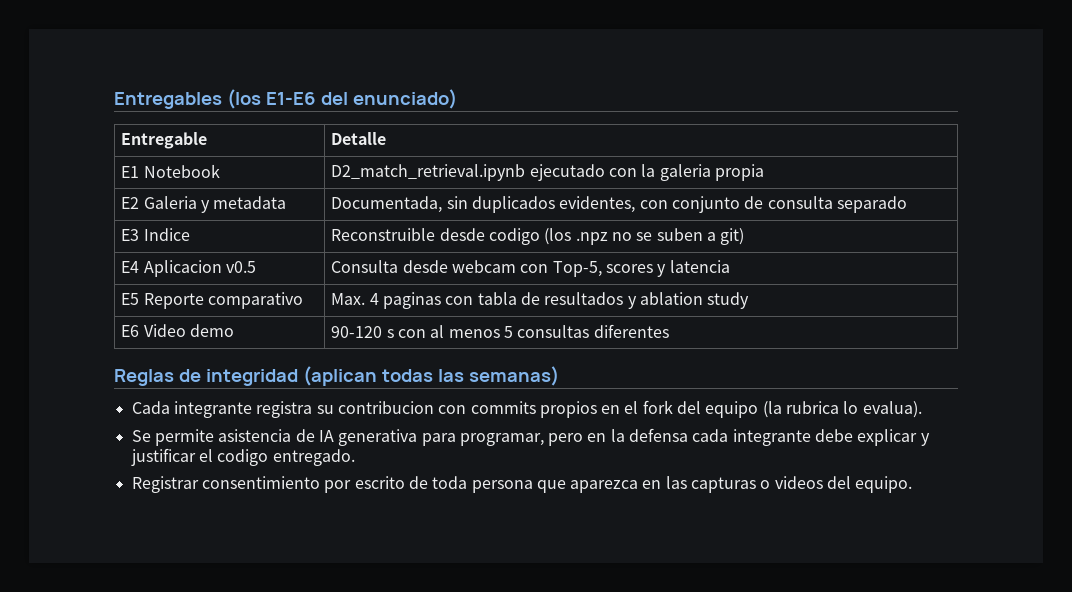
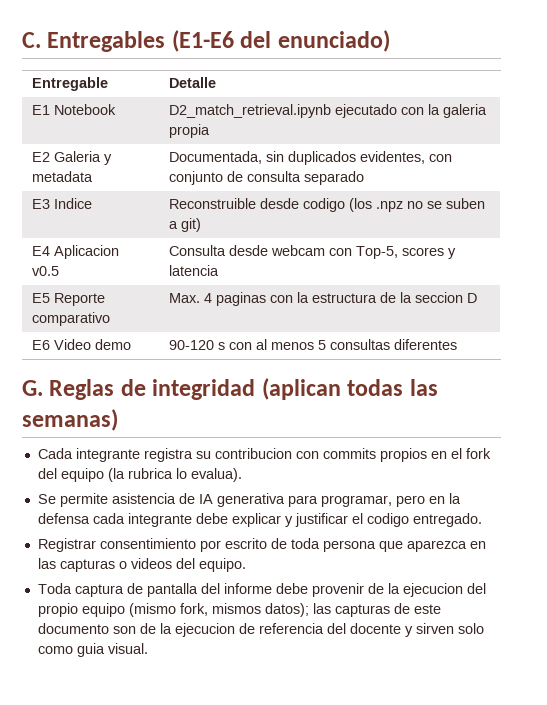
- Entregables (los E1-E6 del enunciado)
+ C. Entregables (E1-E6 del enunciado)
- E5 Reporte comparativo | Max. 4 paginas con tabla de resultados y ablation study
+ E5 Reporte comparativo | Max. 4 paginas con la estructura de la seccion D
- Reglas de integridad (aplican todas las semanas)
+ G. Reglas de integridad (aplican todas las semanas)
+ Toda captura de pantalla del informe debe provenir de la ejecucion del propio equipo (mismo fork, mismos datos); las capturas de este documento son de la ejecucion de referencia del docente y sirven solo como guia visual.

